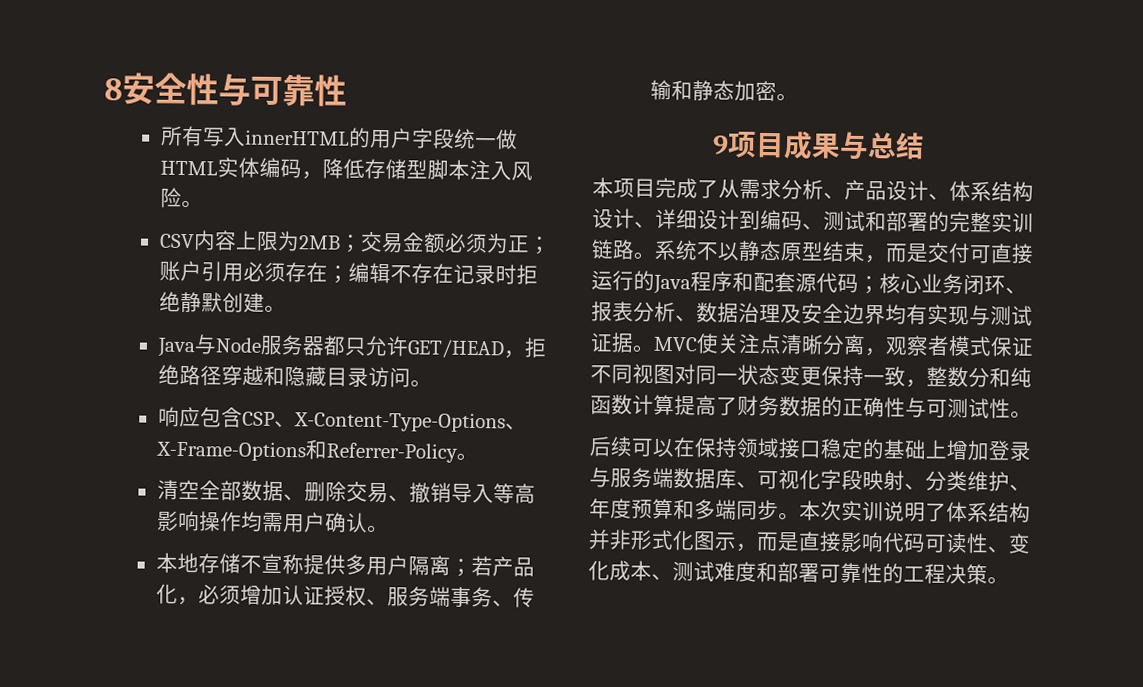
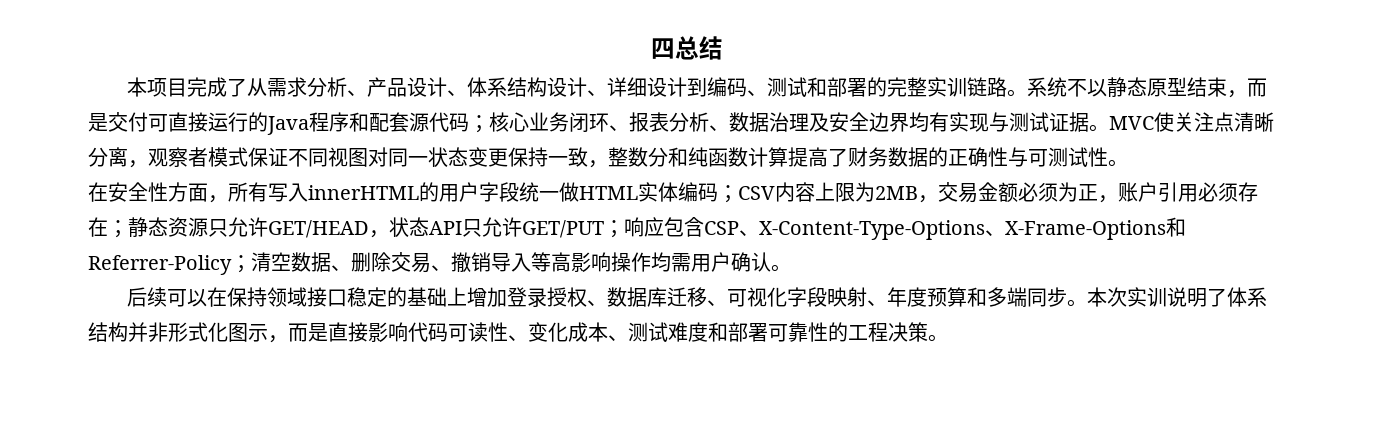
- 8安全性与可靠性
- 所有写入innerHTML的用户字段统一做HTML实体编码，降低存储型脚本注入风险。
- CSV内容上限为2MB；交易金额必须为正；账户引用必须存在；编辑不存在记录时拒绝静默创建。
- Java与Node服务器都只允许GET/HEAD，拒绝路径穿越和隐藏目录访问。
- 响应包含CSP、X-Content-Type-Options、X-Frame-Options和Referrer-Policy。
- 清空全部数据、删除交易、撤销导入等高影响操作均需用户确认。
- 本地存储不宣称提供多用户隔离；若产品化，必须增加认证授权、服务端事务、传输和静态加密。
- 9项目成果与总结
+ 四总结
+ 在安全性方面，所有写入innerHTML的用户字段统一做HTML实体编码；CSV内容上限为2MB，交易金额必须为正，账户引用必须存在；静态资源只允许GET/HEAD，状态API只允许GET/PUT；响应包含CSP、X-Content-Type-Options、X-Frame-Options和Referrer-Policy；清空数据、删除交易、撤销导入等高影响操作均需用户确认。
- 后续可以在保持领域接口稳定的基础上增加登录与服务端数据库、可视化字段映射、分类维护、年度预算和多端同步。
+ 后续可以在保持领域接口稳定的基础上增加登录授权、数据库迁移、可视化字段映射、年度预算和多端同步。

